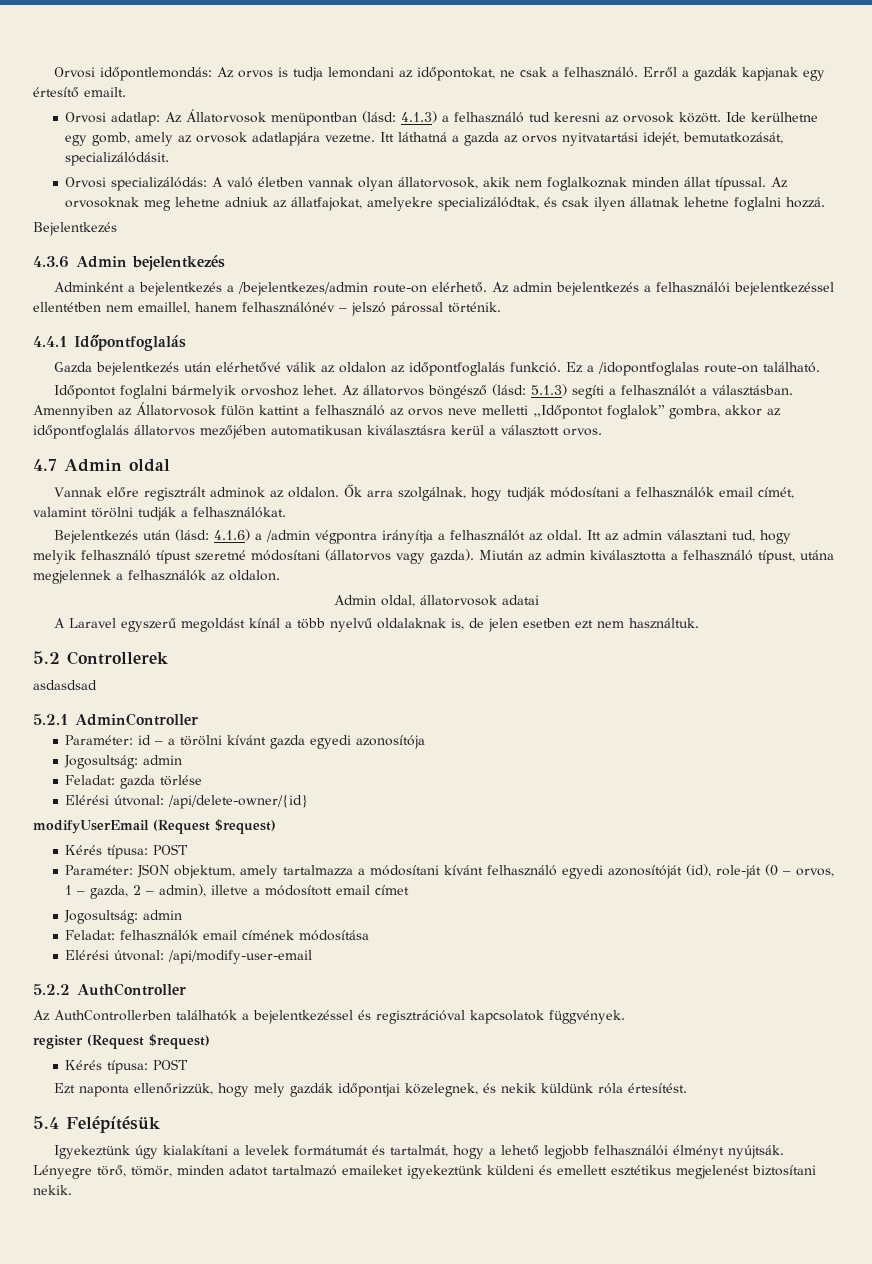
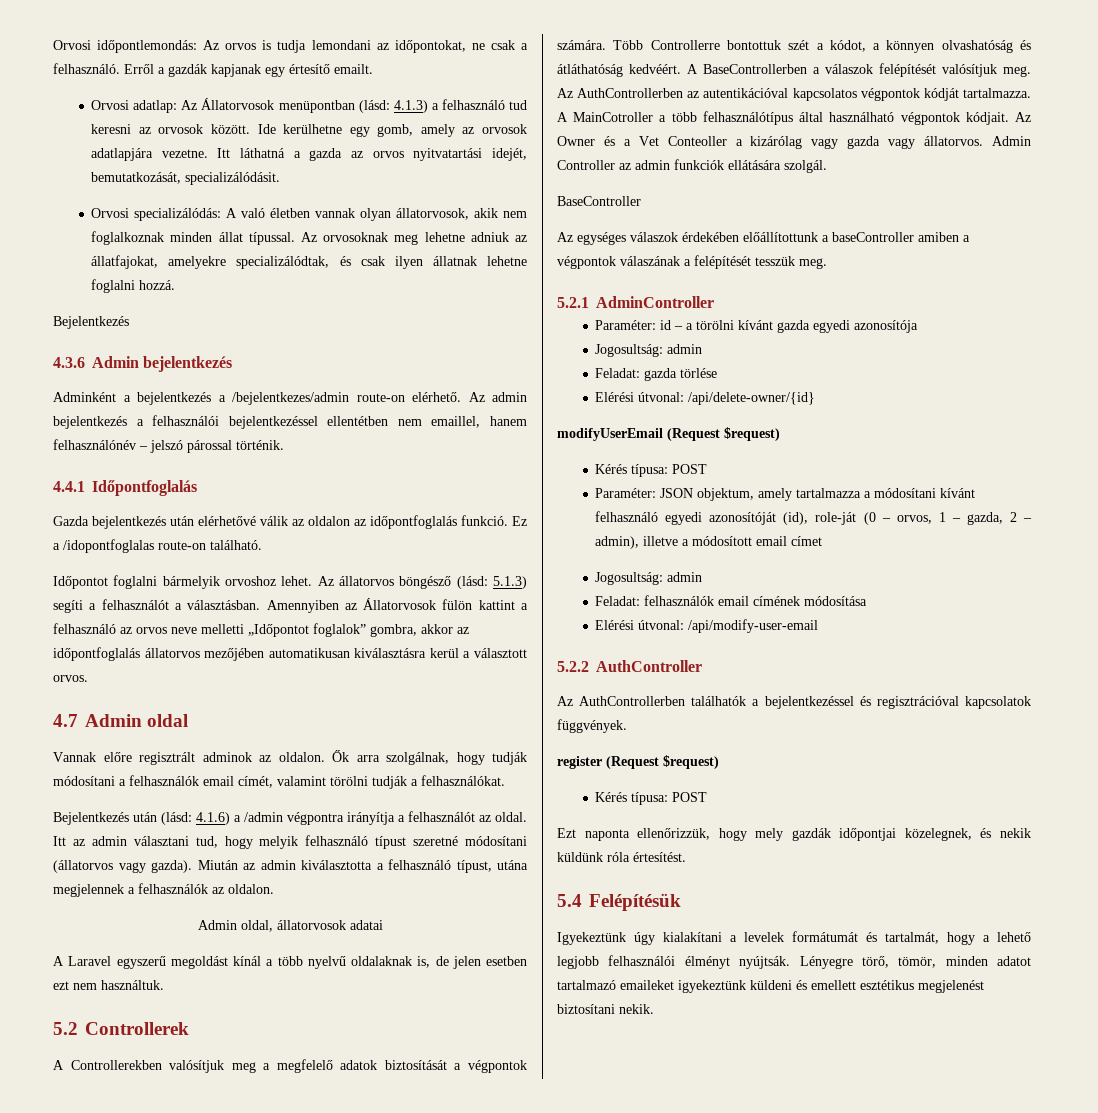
- asdasdsad
+ A Controllerekben valósítjuk meg a megfelelő adatok biztosítását a végpontok számára. Több Controllerre bontottuk szét a kódot, a könnyen olvashatóság és átláthatóság kedvéért. A BaseControllerben a válaszok felépítését valósítjuk meg. Az AuthControllerben az autentikációval kapcsolatos végpontok kódját tartalmazza. A MainCotroller a több felhasználótípus által használható végpontok kódjait. Az Owner és a Vet Conteoller a kizárólag vagy gazda vagy állatorvos. Admin Controller az admin funkciók ellátására szolgál.
+ BaseController
+ Az egységes válaszok érdekében előállítottunk a baseController amiben a végpontok válaszának a felépítését tesszük meg.

